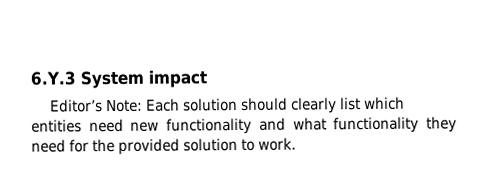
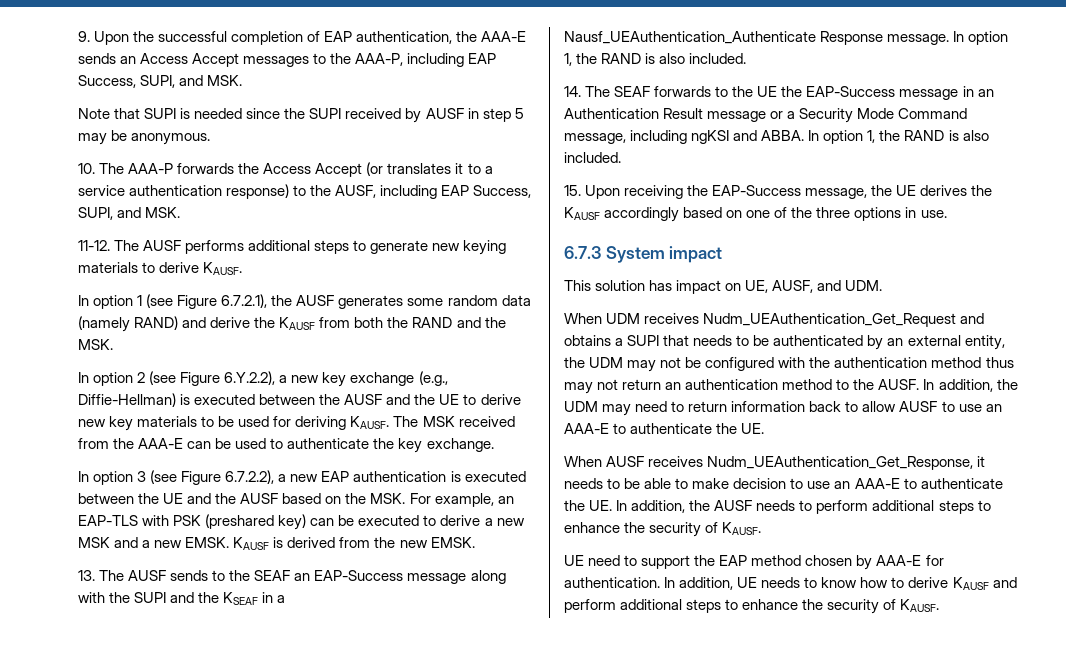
- 6.Y.3 System impact
- Editor’s Note: Each solution should clearly list which entities need new functionality and what functionality they need for the provided solution to work.
+ 9. Upon the successful completion of EAP authentication, the AAA-E sends an Access Accept messages to the AAA-P, including EAP Success, SUPI, and MSK.
+ Note that SUPI is needed since the SUPI received by AUSF in step 5 may be anonymous.
+ 10. The AAA-P forwards the Access Accept (or translates it to a service authentication response) to the AUSF, including EAP Success, SUPI, and MSK.
+ 11-12. The AUSF performs additional steps to generate new keying materials to derive KAUSF.
+ In option 1 (see Figure 6.7.2.1), the AUSF generates some random data (namely RAND) and derive the KAUSF from both the RAND and the MSK.
+ In option 2 (see Figure 6.Y.2.2), a new key exchange (e.g., Diffie-Hellman) is executed between the AUSF and the UE to derive new key materials to be used for deriving KAUSF. The MSK received from the AAA-E can be used to authenticate the key exchange.
+ In option 3 (see Figure 6.7.2.2), a new EAP authentication is executed between the UE and the AUSF based on the MSK. For example, an EAP-TLS with PSK (preshared key) can be executed to derive a new MSK and a new EMSK. KAUSF is derived from the new EMSK.
+ 13. The AUSF sends to the SEAF an EAP-Success message along with the SUPI and the KSEAF in a Nausf_UEAuthentication_Authenticate Response message. In option 1, the RAND is also included.
+ 14. The SEAF forwards to the UE the EAP-Success message in an Authentication Result message or a Security Mode Command message, including ngKSI and ABBA. In option 1, the RAND is also included.
+ 15. Upon receiving the EAP-Success message, the UE derives the KAUSF accordingly based on one of the three options in use.
+ 6.7.3 System impact
+ This solution has impact on UE, AUSF, and UDM.
+ When UDM receives Nudm_UEAuthentication_Get_Request and obtains a SUPI that needs to be authenticated by an external entity, the UDM may not be configured with the authentication method thus may not return an authentication method to the AUSF. In addition, the UDM may need to return information back to allow AUSF to use an AAA-E to authenticate the UE.
+ When AUSF receives Nudm_UEAuthentication_Get_Response, it needs to be able to make decision to use an AAA-E to authenticate the UE. In addition, the AUSF needs to perform additional steps to enhance the security of KAUSF.
+ UE need to support the EAP method chosen by AAA-E for authentication. In addition, UE needs to know how to derive KAUSF and perform additional steps to enhance the security of KAUSF.

